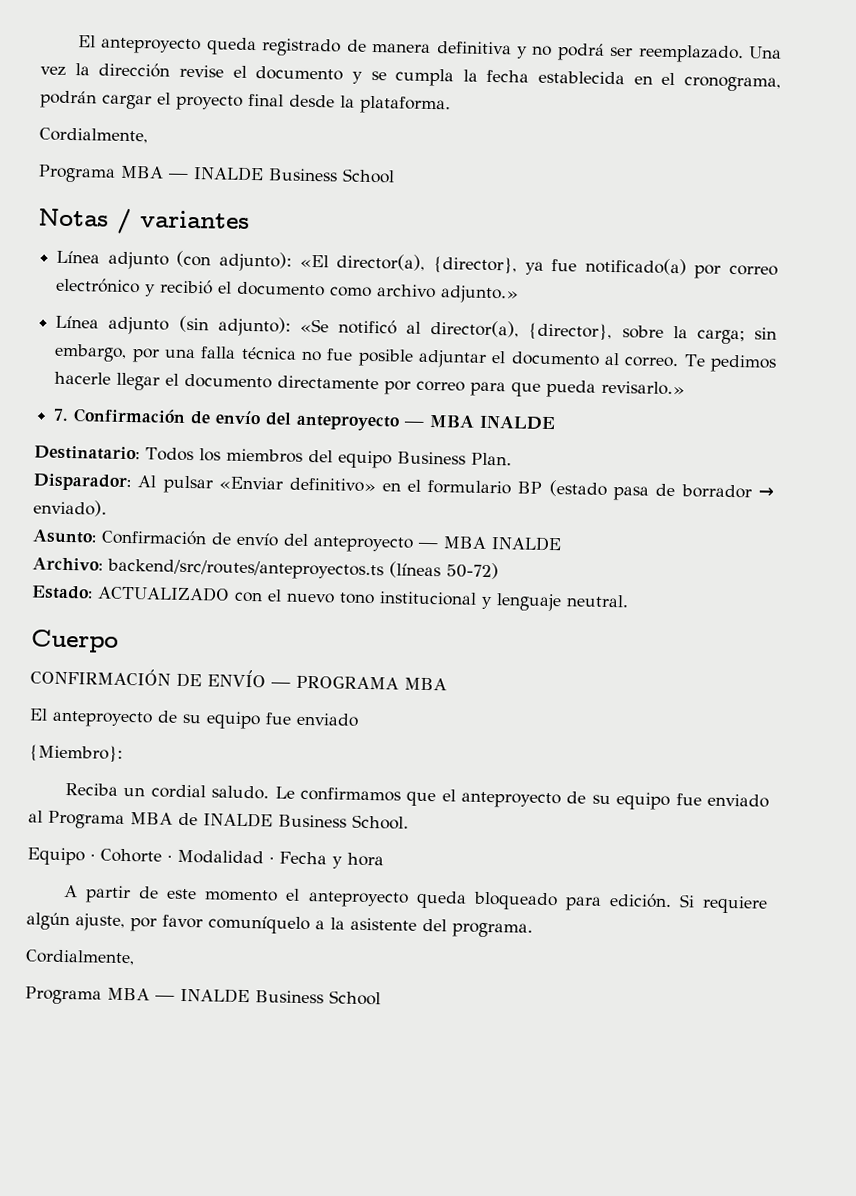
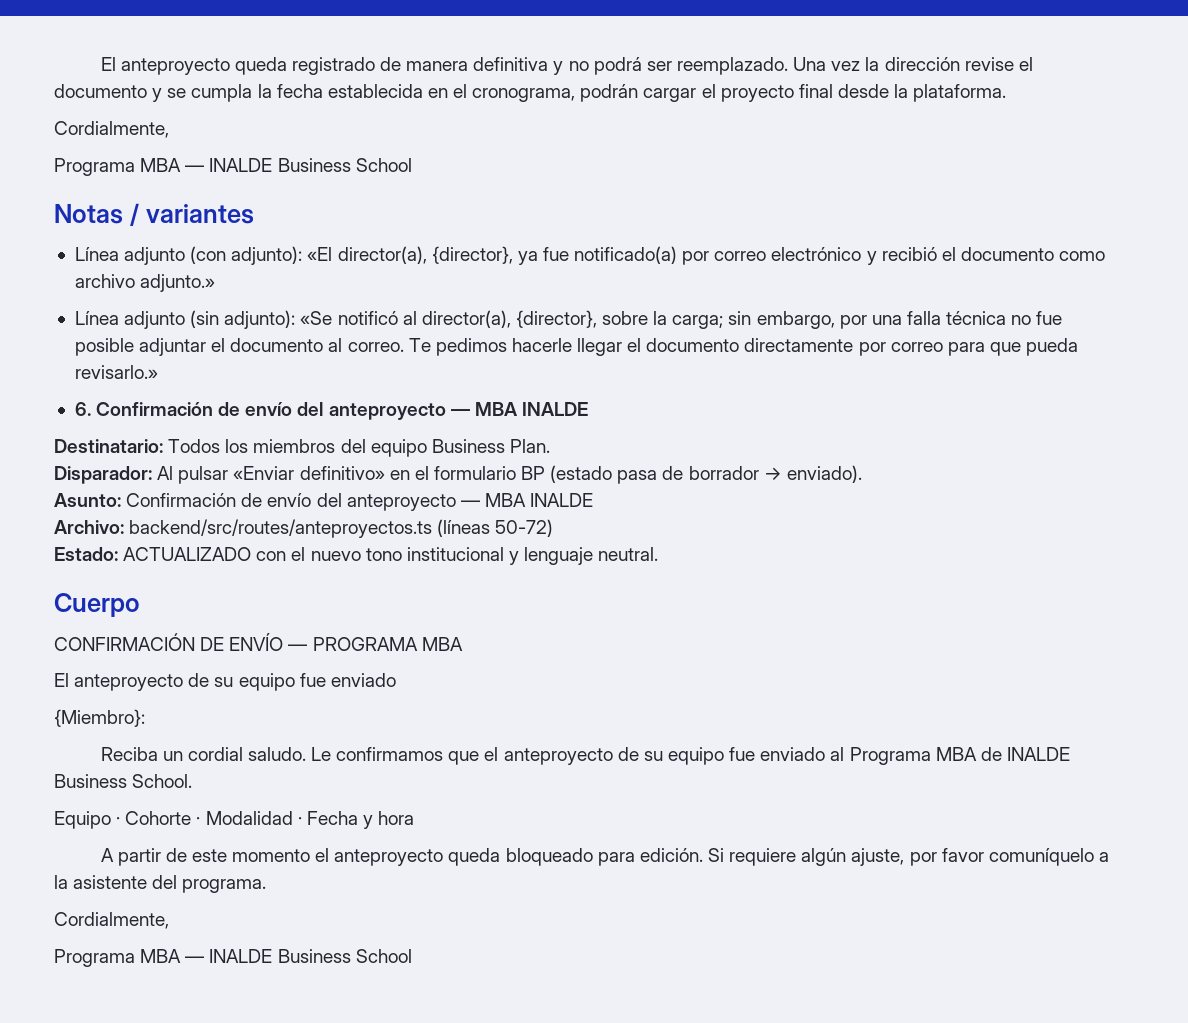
- 7. Confirmación de envío del anteproyecto — MBA INALDE
+ 6. Confirmación de envío del anteproyecto — MBA INALDE

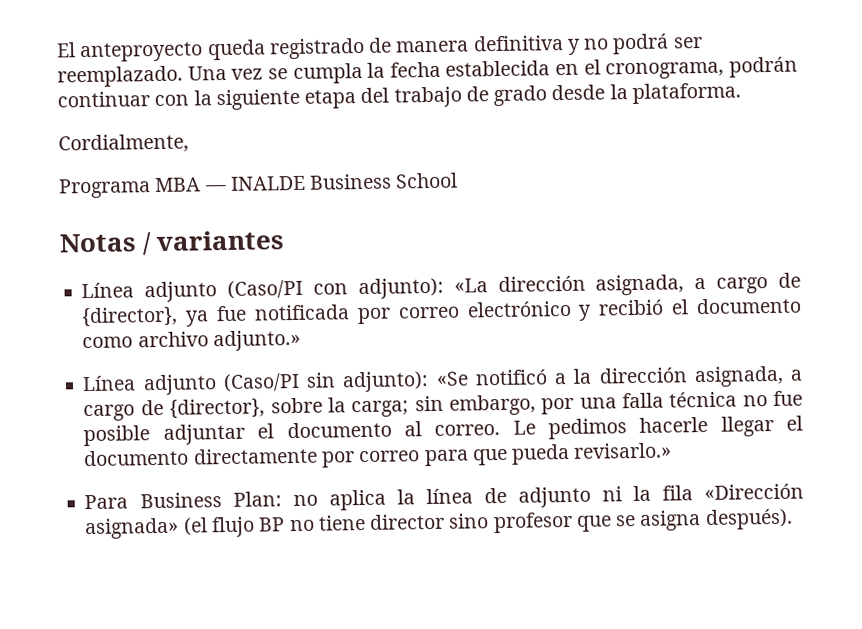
- Una vez la dirección revise el documento y se cumpla la fecha establecida en el cronograma, podrán cargar el proyecto final desde la plataforma.
+ Una vez se cumpla la fecha establecida en el cronograma, podrán continuar con la siguiente etapa del trabajo de grado desde la plataforma.
- Línea adjunto (con adjunto): «El director(a), {director}, ya fue notificado(a) por correo electrónico y recibió el documento como archivo adjunto.»
+ Línea adjunto (Caso/PI con adjunto): «La dirección asignada, a cargo de {director}, ya fue notificada por correo electrónico y recibió el documento como archivo adjunto.»
- Línea adjunto (sin adjunto): «Se notificó al director(a), {director}, sobre la carga; sin embargo, por una falla técnica no fue posible adjuntar el documento al correo.
+ Línea adjunto (Caso/PI sin adjunto): «Se notificó a la dirección asignada, a cargo de {director}, sobre la carga; sin embargo, por una falla técnica no fue posible adjuntar el documento al correo.
- Te pedimos hacerle llegar el documento directamente por correo para que pueda revisarlo.»
+ Le pedimos hacerle llegar el documento directamente por correo para que pueda revisarlo.»
- 6. Confirmación de envío del anteproyecto — MBA INALDE
- Destinatario: Todos los miembros del equipo Business Plan.
- Disparador: Al pulsar «Enviar definitivo» en el formulario BP (estado pasa de borrador → enviado).
- Asunto: Confirmación de envío del anteproyecto — MBA INALDE
- Archivo: backend/src/routes/anteproyectos.ts (líneas 50-72)
- Estado: ACTUALIZADO con el nuevo tono institucional y lenguaje neutral.
- Cuerpo
- CONFIRMACIÓN DE ENVÍO — PROGRAMA MBA
- El anteproyecto de su equipo fue enviado
- {Miembro}:
- Reciba un cordial saludo. Le confirmamos que el anteproyecto de su equipo fue enviado al Programa MBA de INALDE Business School.
- Equipo · Cohorte · Modalidad · Fecha y hora
- A partir de este momento el anteproyecto queda bloqueado para edición. Si requiere algún ajuste, por favor comuníquelo a la asistente del programa.
- Cordialmente,
- Programa MBA — INALDE Business School
+ Para Business Plan: no aplica la línea de adjunto ni la fila «Dirección asignada» (el flujo BP no tiene director sino profesor que se asigna después).

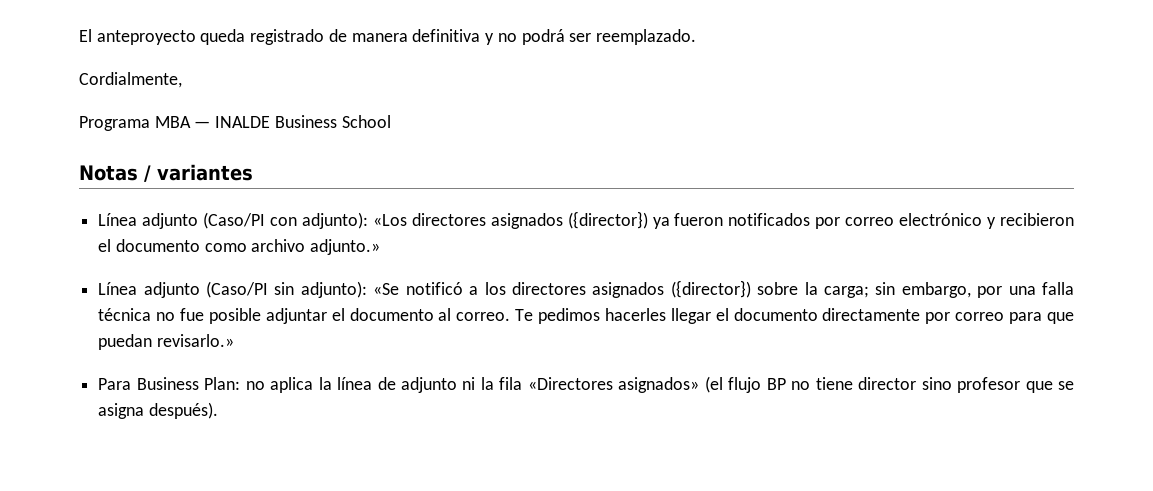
- Una vez se cumpla la fecha establecida en el cronograma, podrán continuar con la siguiente etapa del trabajo de grado desde la plataforma.
- Línea adjunto (Caso/PI con adjunto): «La dirección asignada, a cargo de {director}, ya fue notificada por correo electrónico y recibió el documento como archivo adjunto.»
+ Línea adjunto (Caso/PI con adjunto): «Los directores asignados ({director}) ya fueron notificados por correo electrónico y recibieron el documento como archivo adjunto.»
- Línea adjunto (Caso/PI sin adjunto): «Se notificó a la dirección asignada, a cargo de {director}, sobre la carga; sin embargo, por una falla técnica no fue posible adjuntar el documento al correo.
+ Línea adjunto (Caso/PI sin adjunto): «Se notificó a los directores asignados ({director}) sobre la carga; sin embargo, por una falla técnica no fue posible adjuntar el documento al correo.
- Le pedimos hacerle llegar el documento directamente por correo para que pueda revisarlo.»
+ Te pedimos hacerles llegar el documento directamente por correo para que puedan revisarlo.»
- Para Business Plan: no aplica la línea de adjunto ni la fila «Dirección asignada» (el flujo BP no tiene director sino profesor que se asigna después).
+ Para Business Plan: no aplica la línea de adjunto ni la fila «Directores asignados» (el flujo BP no tiene director sino profesor que se asigna después).

